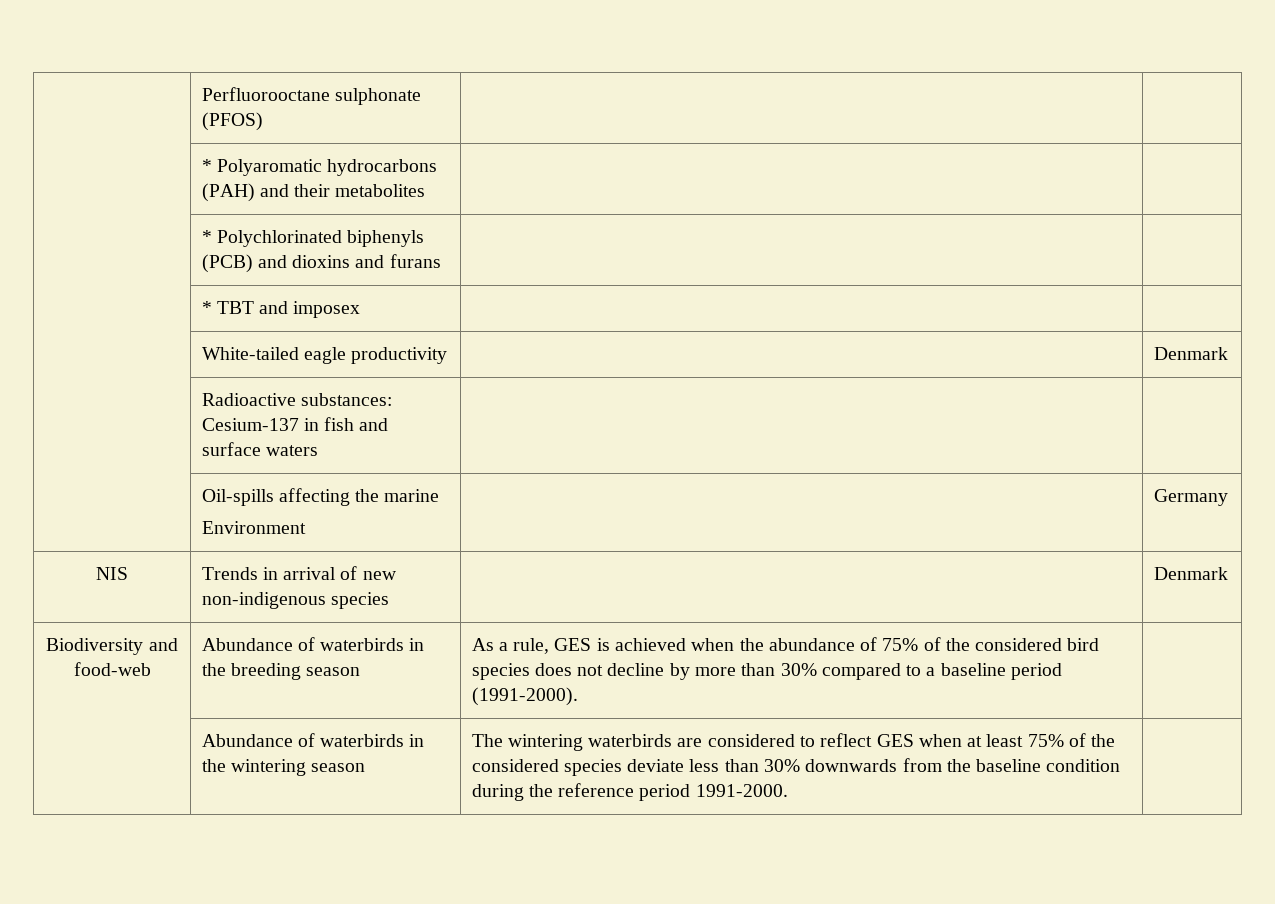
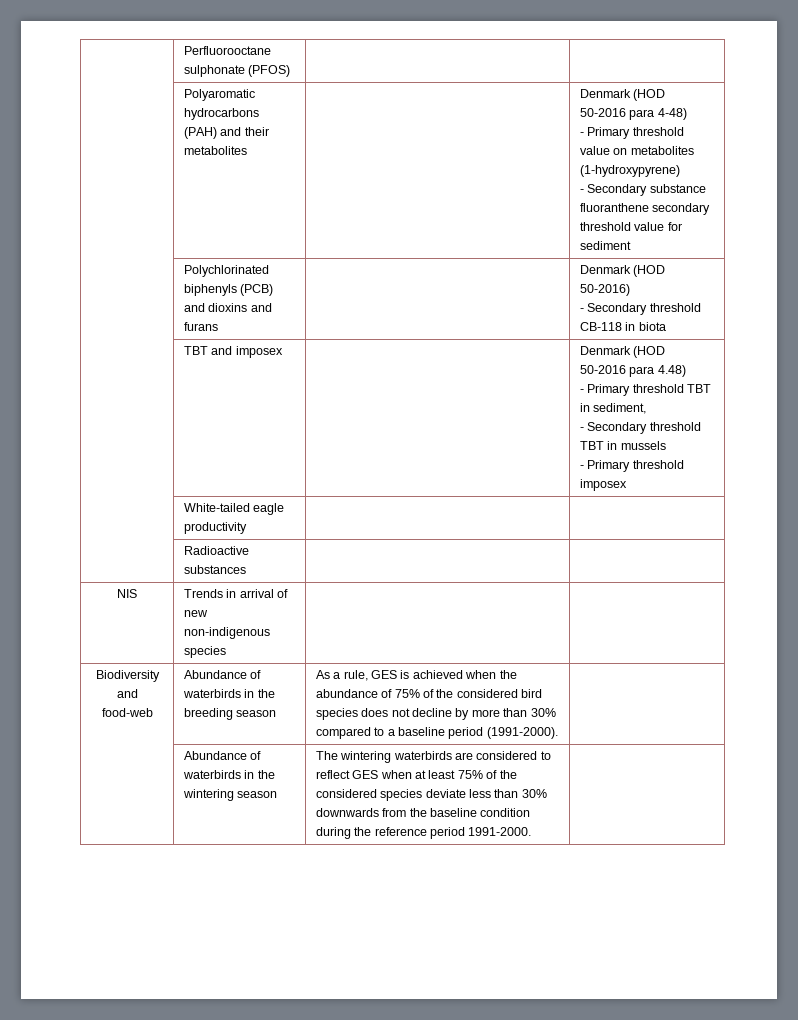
- | * Polyaromatic hydrocarbons (PAH) and their metabolites | |
- | * Polychlorinated biphenyls (PCB) and dioxins and furans | |
- | * TBT and imposex | |
+ | Polyaromatic hydrocarbons (PAH) and their metabolites | | Denmark (HOD 50-2016 para 4-48)
+ - Primary threshold value on metabolites (1-hydroxypyrene)
+ - Secondary substance fluoranthene secondary threshold value for sediment
+ | Polychlorinated biphenyls (PCB) and dioxins and furans | | Denmark (HOD 50-2016)
+ - Secondary threshold CB-118 in biota
+ | TBT and imposex | | Denmark (HOD 50-2016 para 4.48)
+ - Primary threshold TBT in sediment,
+ - Secondary threshold TBT in mussels
+ - Primary threshold imposex
- | White-tailed eagle productivity | | Denmark
+ | White-tailed eagle productivity | |
- | Radioactive substances: Cesium-137 in fish and surface waters | |
- | Oil-spills affecting the marine
- Environment | | Germany
+ | Radioactive substances | |
- NIS | Trends in arrival of new non-indigenous species | | Denmark
+ NIS | Trends in arrival of new non-indigenous species | |

